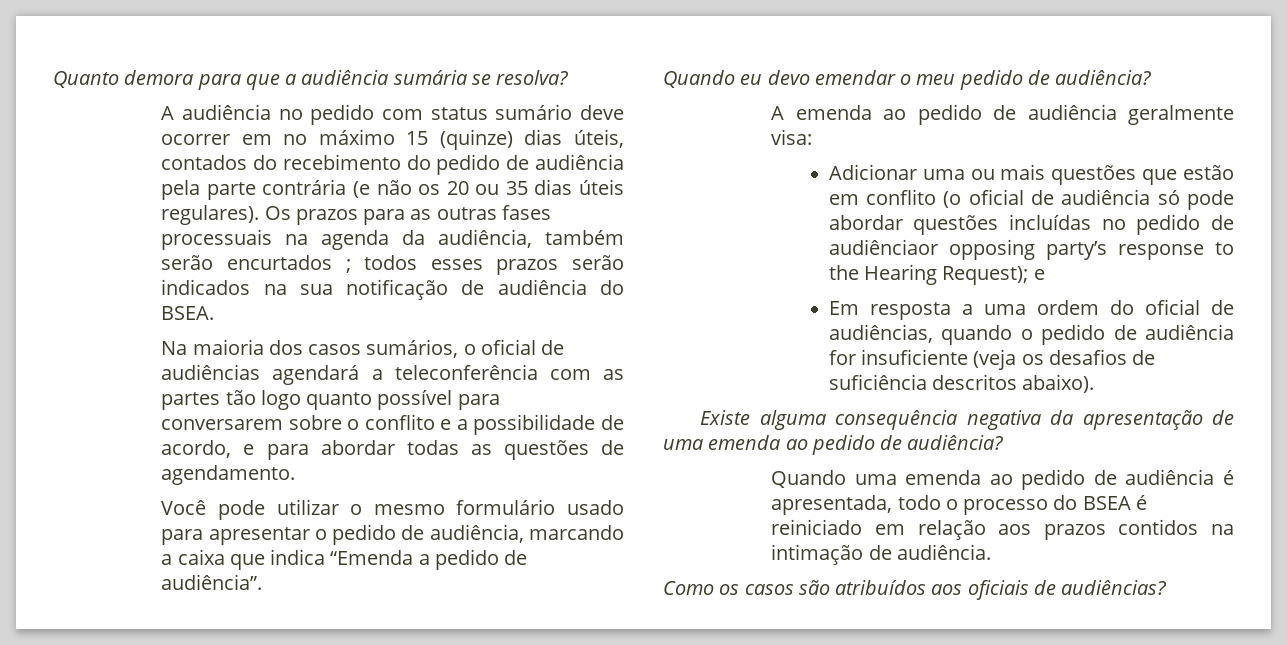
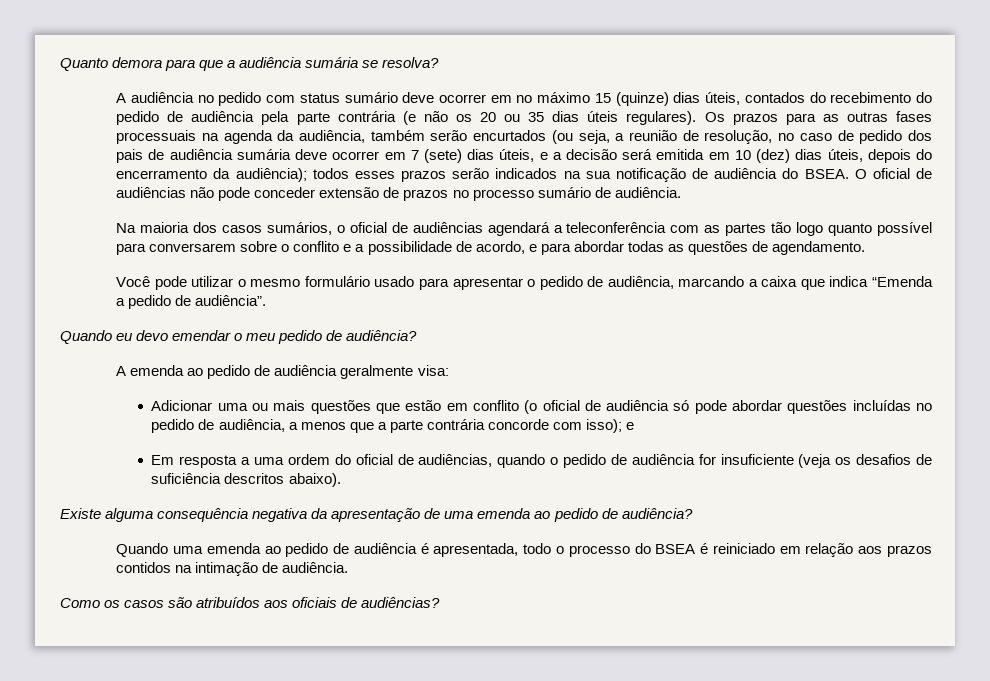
- Os prazos para as outras fases processuais na agenda da audiência, também serão encurtados ; todos esses prazos serão indicados na sua notificação de audiência do BSEA.
+ Os prazos para as outras fases processuais na agenda da audiência, também serão encurtados (ou seja, a reunião de resolução, no caso de pedido dos pais de audiência sumária deve ocorrer em 7 (sete) dias úteis, e a decisão será emitida em 10 (dez) dias úteis, depois do encerramento da audiência); todos esses prazos serão indicados na sua notificação de audiência do BSEA. O oficial de audiências não pode conceder extensão de prazos no processo sumário de audiência.
- Adicionar uma ou mais questões que estão em conflito (o oficial de audiência só pode abordar questões incluídas no pedido de audiênciaor opposing party’s response to the Hearing Request); e
+ Adicionar uma ou mais questões que estão em conflito (o oficial de audiência só pode abordar questões incluídas no pedido de audiência, a menos que a parte contrária concorde com isso); e

